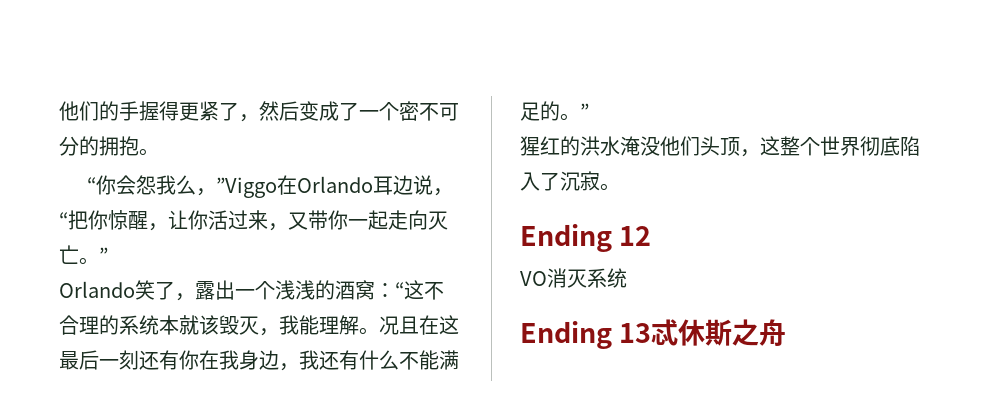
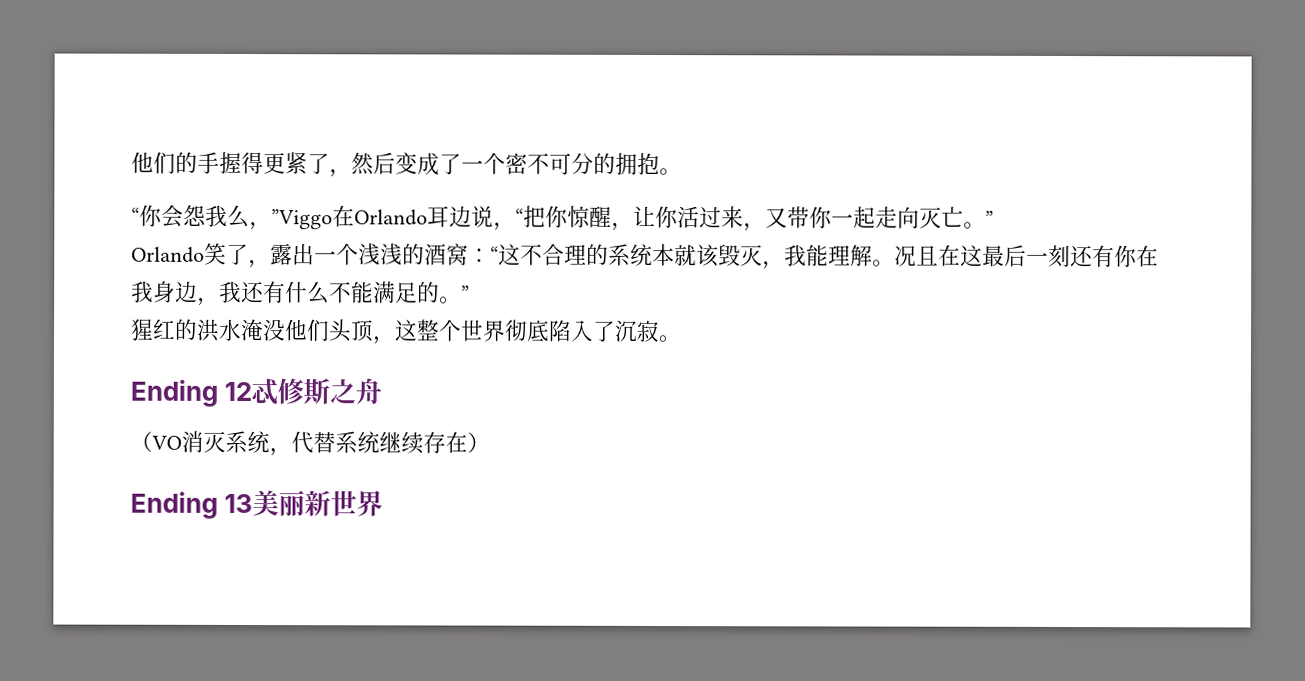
- Ending 12
- VO消灭系统
+ Ending 12忒修斯之舟
+ （VO消灭系统，代替系统继续存在）
- Ending 13忒休斯之舟
+ Ending 13美丽新世界

